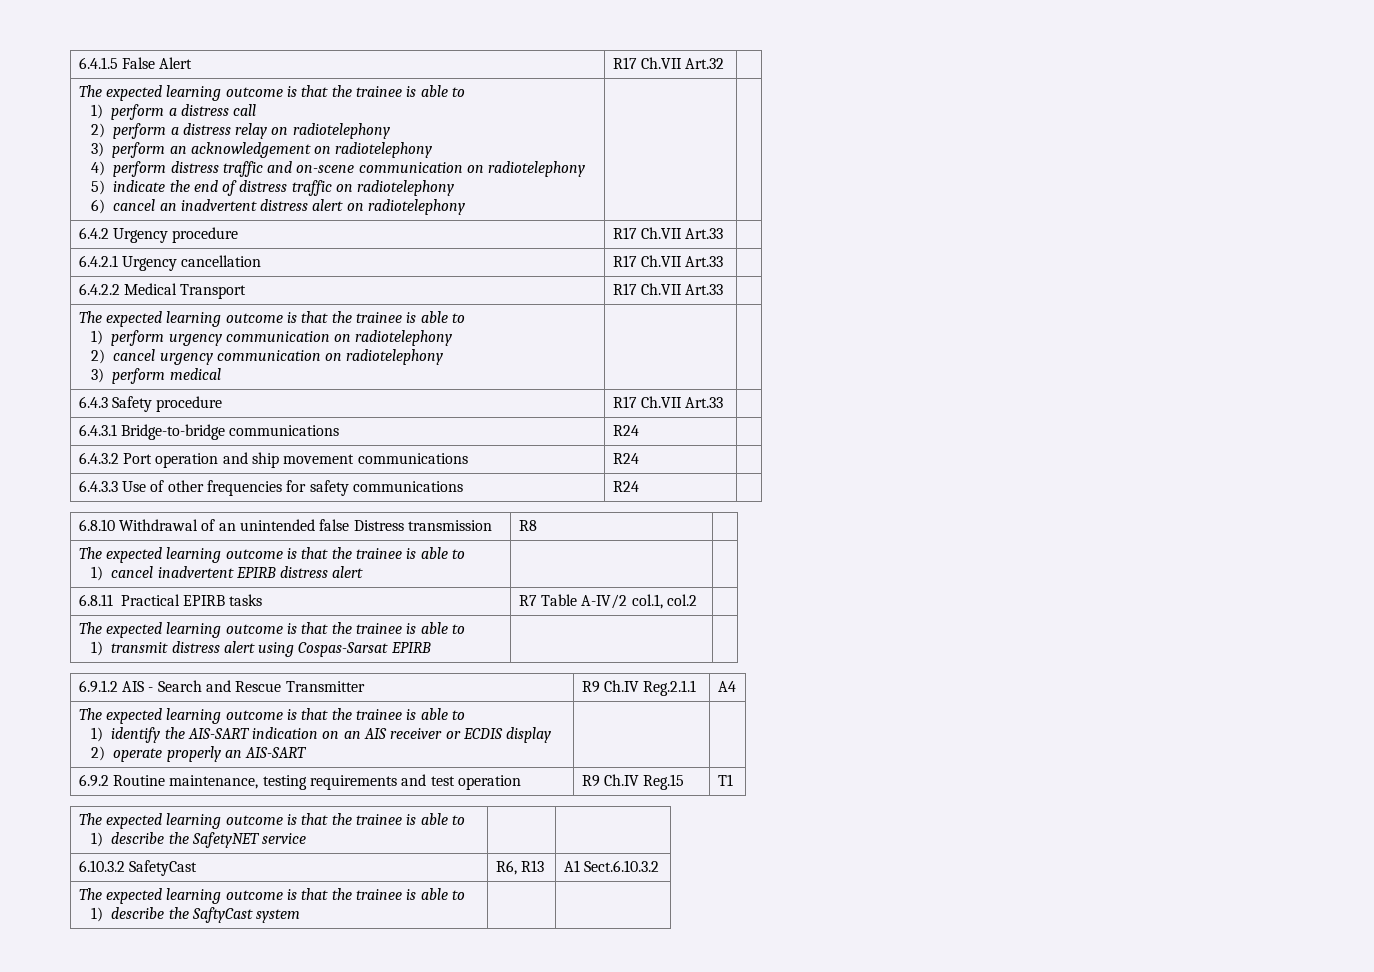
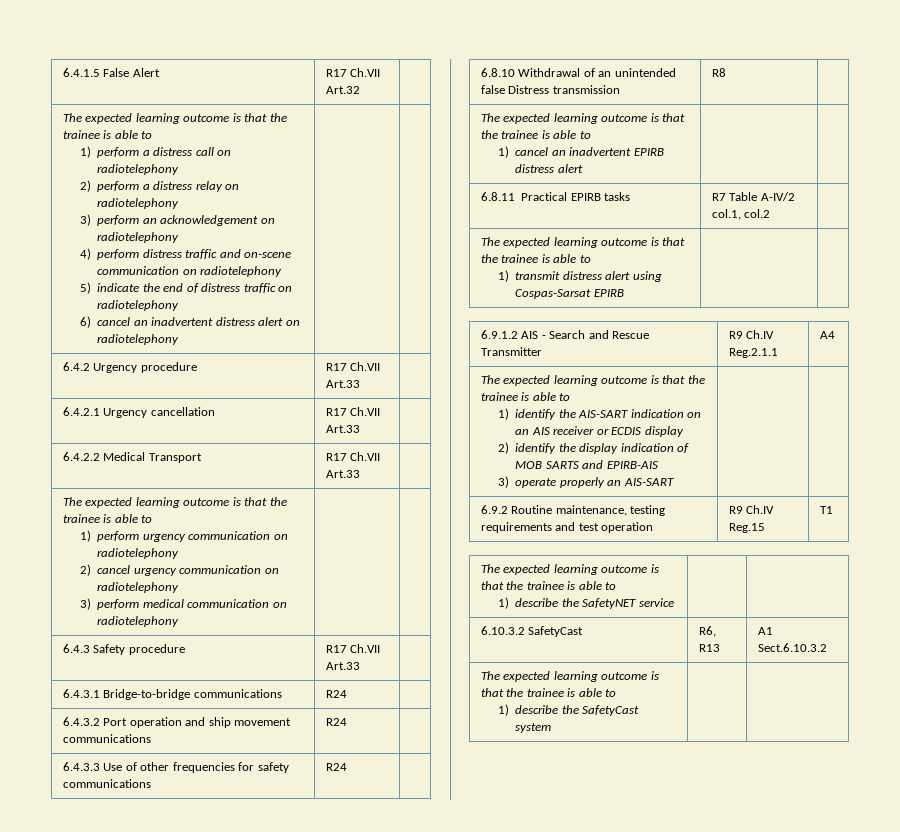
- 1) perform a distress call
+ 1) perform a distress call on radiotelephony
  6.4.2.2 Medical Transport | R17 Ch.VII Art.33 |
  The expected learning outcome is that the trainee is able to
  1) perform urgency communication on radiotelephony
  2) cancel urgency communication on radiotelephony
- 3) perform medical | |
+ 3) perform medical communication on radiotelephony | |
  6.8.10 Withdrawal of an unintended false Distress transmission | R8 |
  The expected learning outcome is that the trainee is able to
- 1) cancel inadvertent EPIRB distress alert | |
+ 1) cancel an inadvertent EPIRB distress alert | |
  6.9.1.2 AIS - Search and Rescue Transmitter | R9 Ch.IV Reg.2.1.1 | A4
  The expected learning outcome is that the trainee is able to
  1) identify the AIS-SART indication on an AIS receiver or ECDIS display
- 2) operate properly an AIS-SART | |
+ 2) identify the display indication of MOB SARTS and EPIRB-AIS
+ 3) operate properly an AIS-SART | |
  6.10.3.2 SafetyCast | R6, R13 | A1 Sect.6.10.3.2
  The expected learning outcome is that the trainee is able to
- 1) describe the SaftyCast system | |
+ 1) describe the SafetyCast system | |

